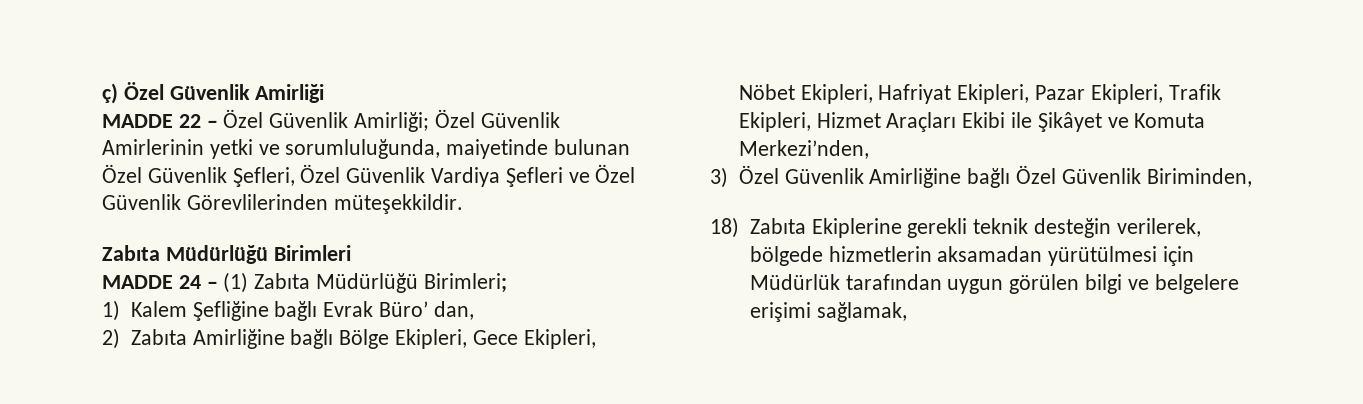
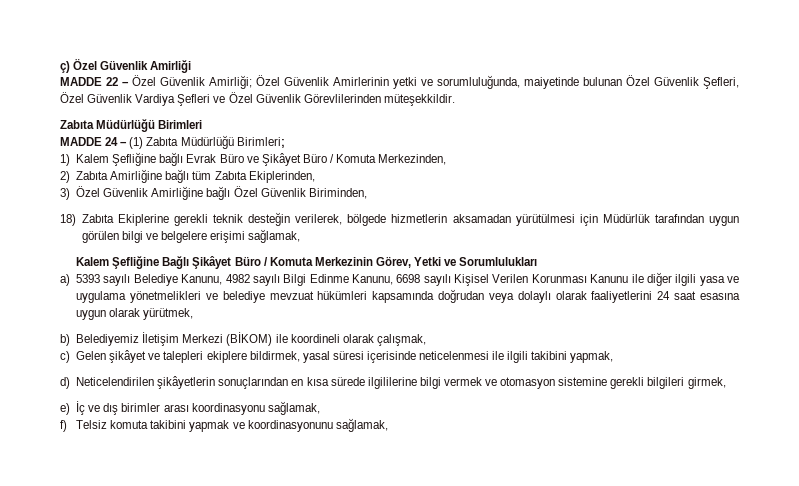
- 1) Kalem Şefliğine bağlı Evrak Büro’ dan,
- 2) Zabıta Amirliğine bağlı Bölge Ekipleri, Gece Ekipleri, Nöbet Ekipleri, Hafriyat Ekipleri, Pazar Ekipleri, Trafik Ekipleri, Hizmet Araçları Ekibi ile Şikâyet ve Komuta Merkezi’nden,
+ 1) Kalem Şefliğine bağlı Evrak Büro ve Şikâyet Büro / Komuta Merkezinden,
+ 2) Zabıta Amirliğine bağlı tüm Zabıta Ekiplerinden,
+ Kalem Şefliğine Bağlı Şikâyet Büro / Komuta Merkezinin Görev, Yetki ve Sorumlulukları
+ a) 5393 sayılı Belediye Kanunu, 4982 sayılı Bilgi Edinme Kanunu, 6698 sayılı Kişisel Verilen Korunması Kanunu ile diğer ilgili yasa ve uygulama yönetmelikleri ve belediye mevzuat hükümleri kapsamında doğrudan veya dolaylı olarak faaliyetlerini 24 saat esasına uygun olarak yürütmek,
+ b) Belediyemiz İletişim Merkezi (BİKOM) ile koordineli olarak çalışmak,
+ c) Gelen şikâyet ve talepleri ekiplere bildirmek, yasal süresi içerisinde neticelenmesi ile ilgili takibini yapmak,
+ d) Neticelendirilen şikâyetlerin sonuçlarından en kısa sürede ilgililerine bilgi vermek ve otomasyon sistemine gerekli bilgileri girmek,
+ e) İç ve dış birimler arası koordinasyonu sağlamak,
+ f) Telsiz komuta takibini yapmak ve koordinasyonunu sağlamak,

